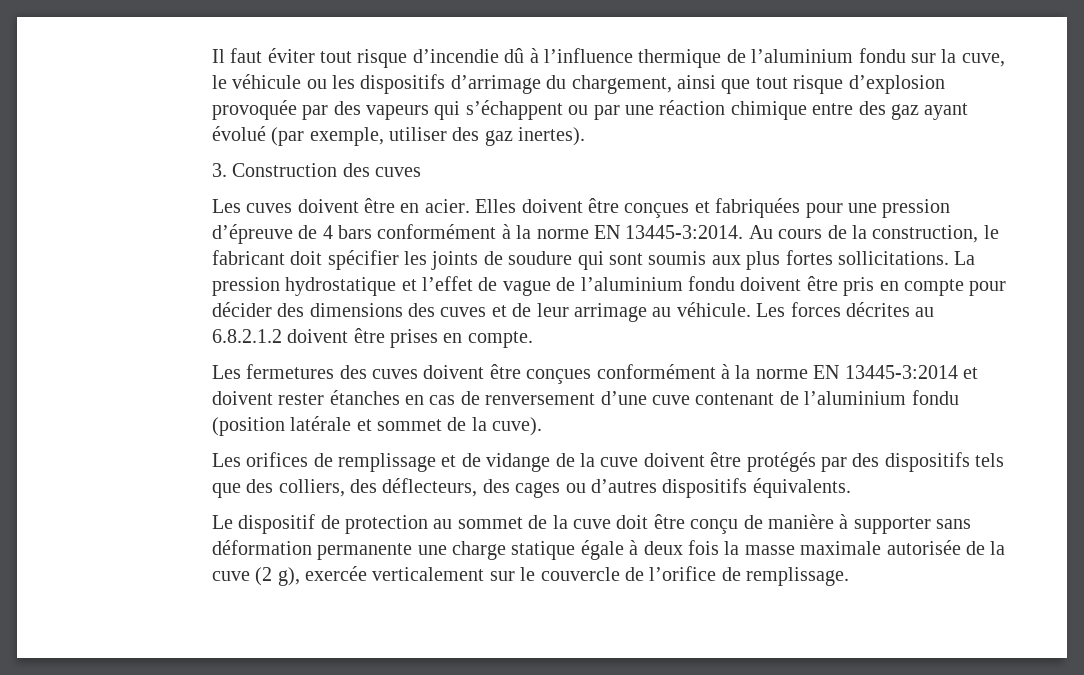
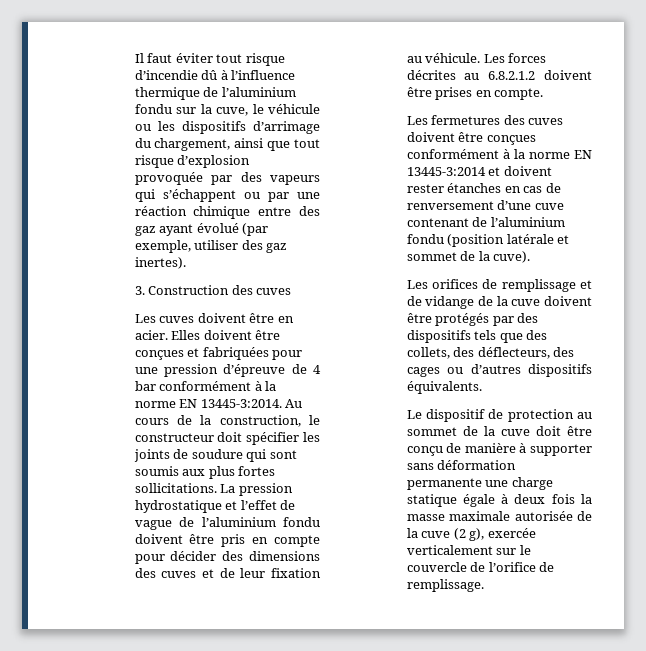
- Elles doivent être conçues et fabriquées pour une pression d’épreuve de 4 bars conformément à la norme EN 13445-3:2014.
+ Elles doivent être conçues et fabriquées pour une pression d’épreuve de 4 bar conformément à la norme EN 13445-3:2014.
- Au cours de la construction, le fabricant doit spécifier les joints de soudure qui sont soumis aux plus fortes sollicitations.
+ Au cours de la construction, le constructeur doit spécifier les joints de soudure qui sont soumis aux plus fortes sollicitations.
- La pression hydrostatique et l’effet de vague de l’aluminium fondu doivent être pris en compte pour décider des dimensions des cuves et de leur arrimage au véhicule.
+ La pression hydrostatique et l’effet de vague de l’aluminium fondu doivent être pris en compte pour décider des dimensions des cuves et de leur fixation au véhicule.
- Les orifices de remplissage et de vidange de la cuve doivent être protégés par des dispositifs tels que des colliers, des déflecteurs, des cages ou d’autres dispositifs équivalents.
+ Les orifices de remplissage et de vidange de la cuve doivent être protégés par des dispositifs tels que des collets, des déflecteurs, des cages ou d’autres dispositifs équivalents.

